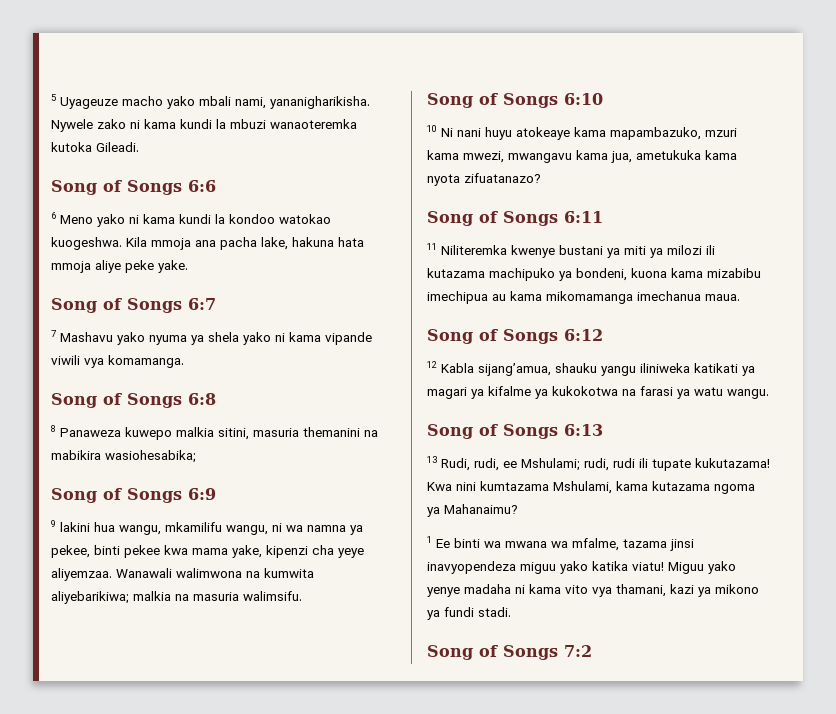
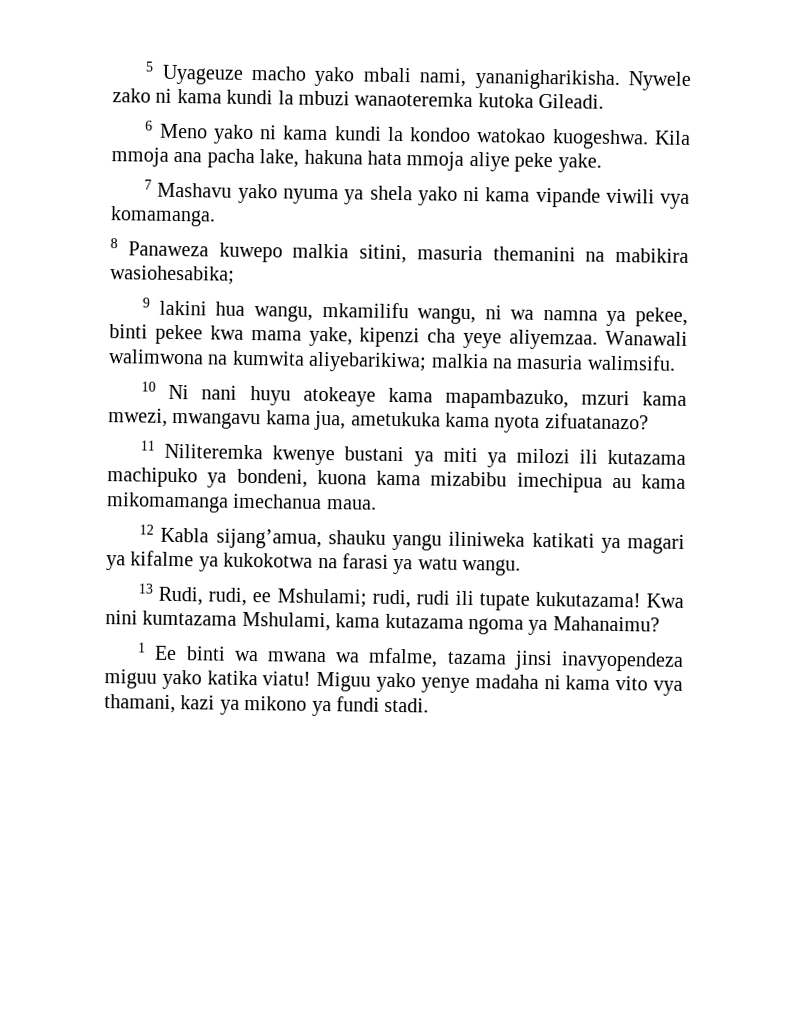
- Song of Songs 6:6
- Song of Songs 6:7
- Song of Songs 6:8
- Song of Songs 6:9
- Song of Songs 6:10
- Song of Songs 6:11
- Song of Songs 6:12
- Song of Songs 6:13
- Song of Songs 7:2

